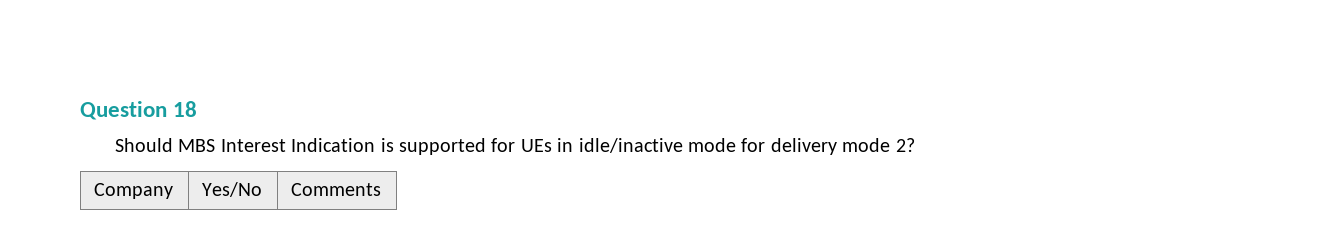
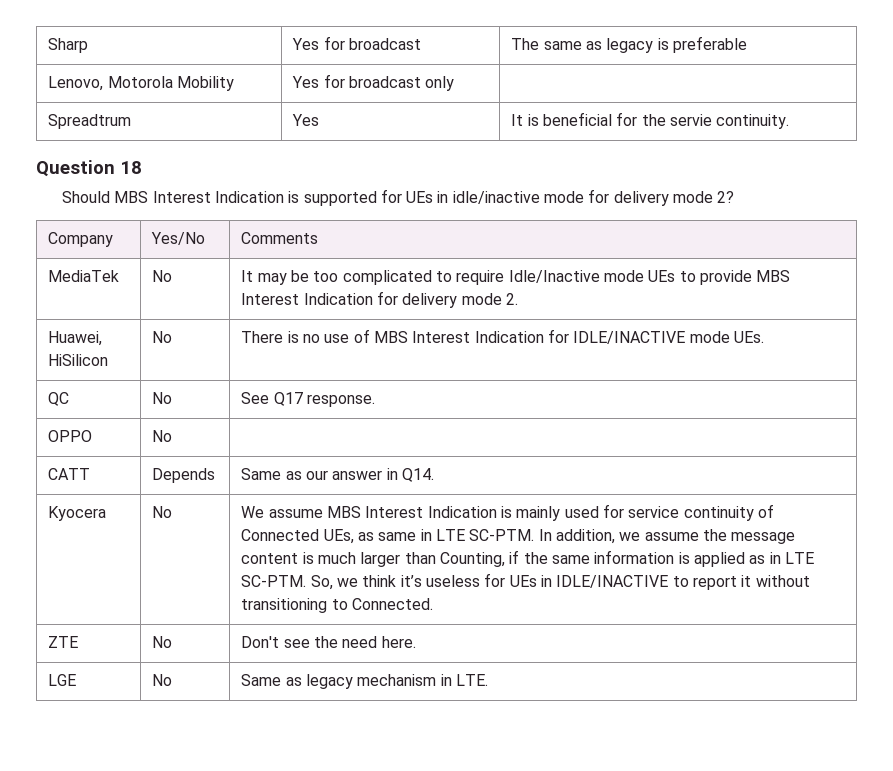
+ Sharp | Yes for broadcast | The same as legacy is preferable
+ Lenovo, Motorola Mobility | Yes for broadcast only |
+ Spreadtrum | Yes | It is beneficial for the servie continuity.
+ MediaTek | No | It may be too complicated to require Idle/Inactive mode UEs to provide MBS Interest Indication for delivery mode 2.
+ Huawei, HiSilicon | No | There is no use of MBS Interest Indication for IDLE/INACTIVE mode UEs.
+ QC | No | See Q17 response.
+ OPPO | No |
+ CATT | Depends | Same as our answer in Q14.
+ Kyocera | No | We assume MBS Interest Indication is mainly used for service continuity of Connected UEs, as same in LTE SC-PTM. In addition, we assume the message content is much larger than Counting, if the same information is applied as in LTE SC-PTM. So, we think it’s useless for UEs in IDLE/INACTIVE to report it without transitioning to Connected.
+ ZTE | No | Don't see the need here.
+ LGE | No | Same as legacy mechanism in LTE.

